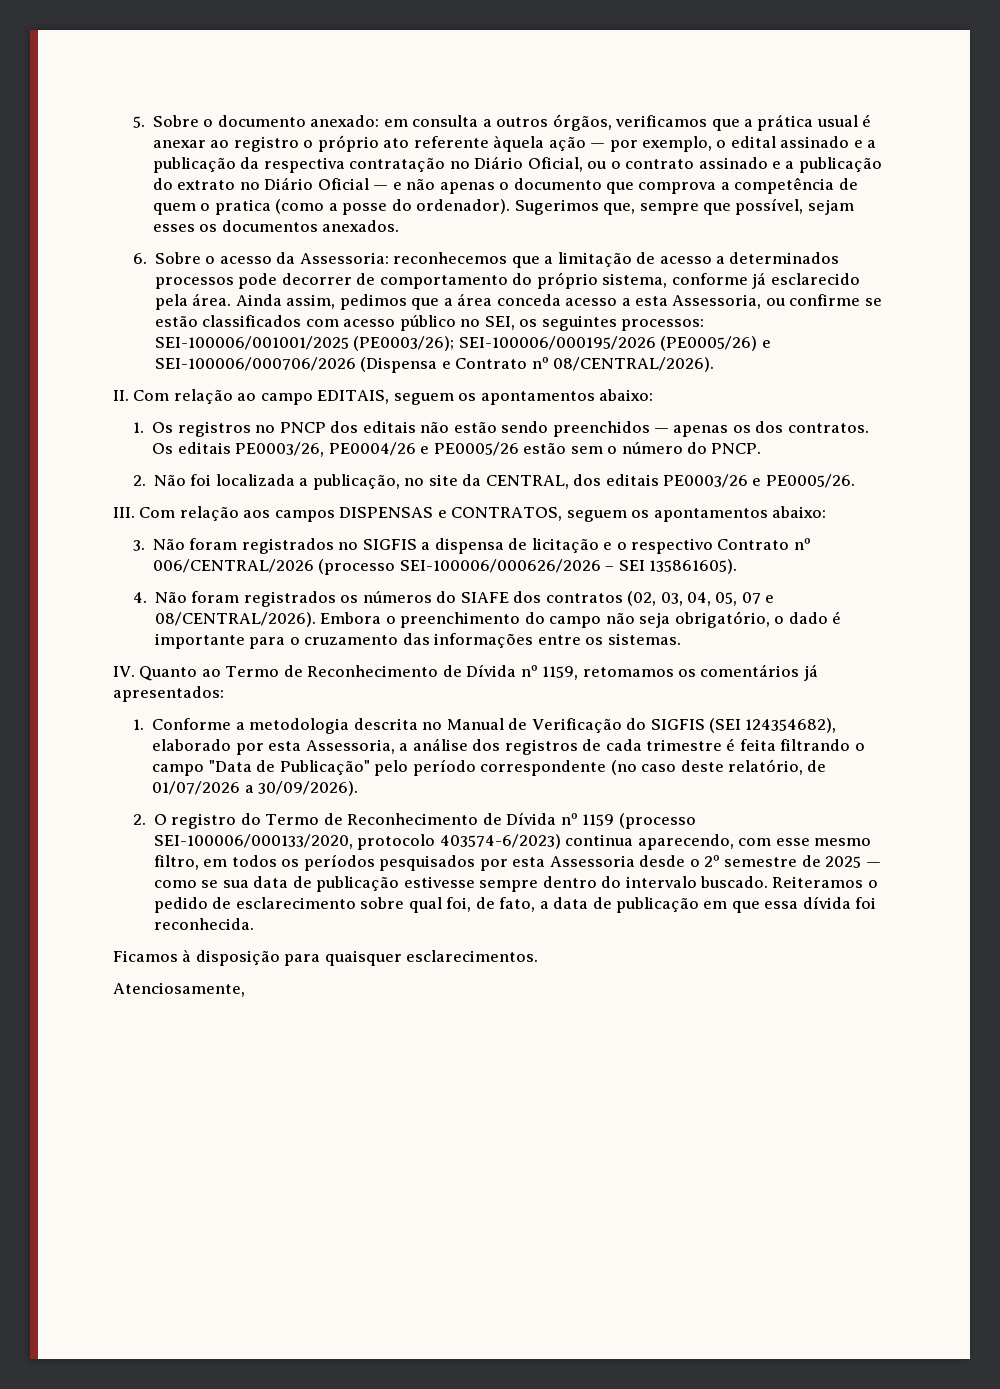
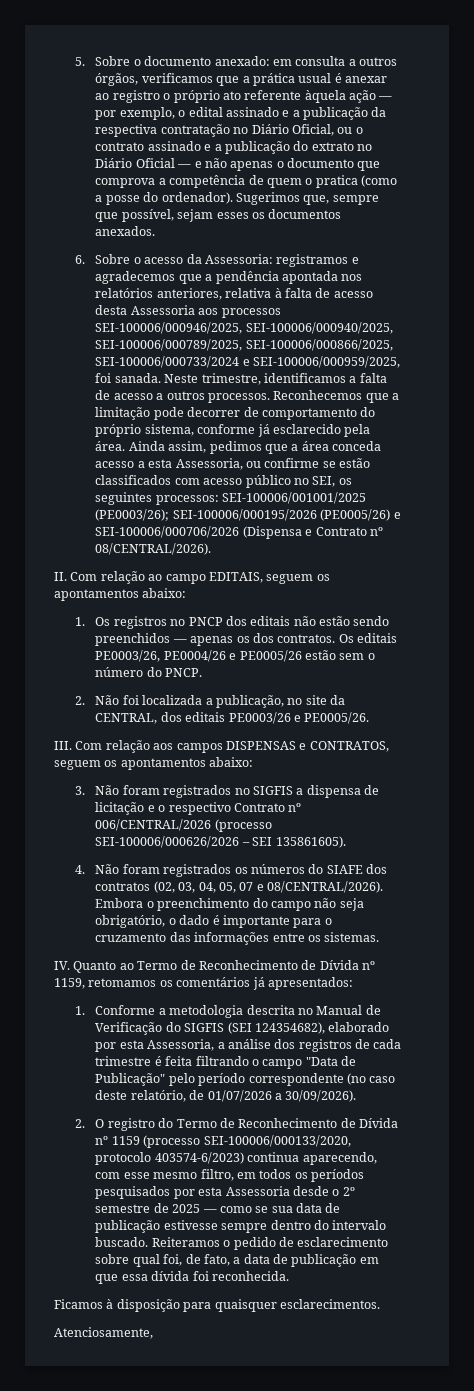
- 6. Sobre o acesso da Assessoria: reconhecemos que a limitação de acesso a determinados processos pode decorrer de comportamento do próprio sistema, conforme já esclarecido pela área.
+ 6. Sobre o acesso da Assessoria: registramos e agradecemos que a pendência apontada nos relatórios anteriores, relativa à falta de acesso desta Assessoria aos processos SEI-100006/000946/2025, SEI-100006/000940/2025, SEI-100006/000789/2025, SEI-100006/000866/2025, SEI-100006/000733/2024 e SEI-100006/000959/2025, foi sanada. Neste trimestre, identificamos a falta de acesso a outros processos. Reconhecemos que a limitação pode decorrer de comportamento do próprio sistema, conforme já esclarecido pela área.

